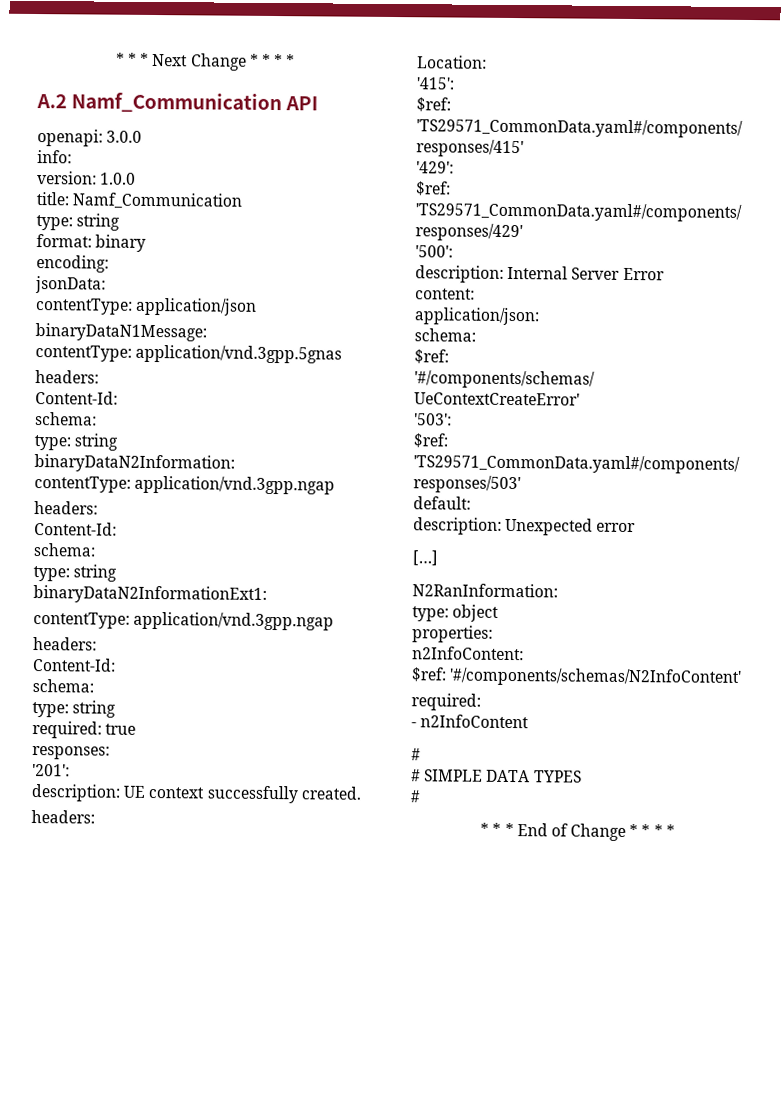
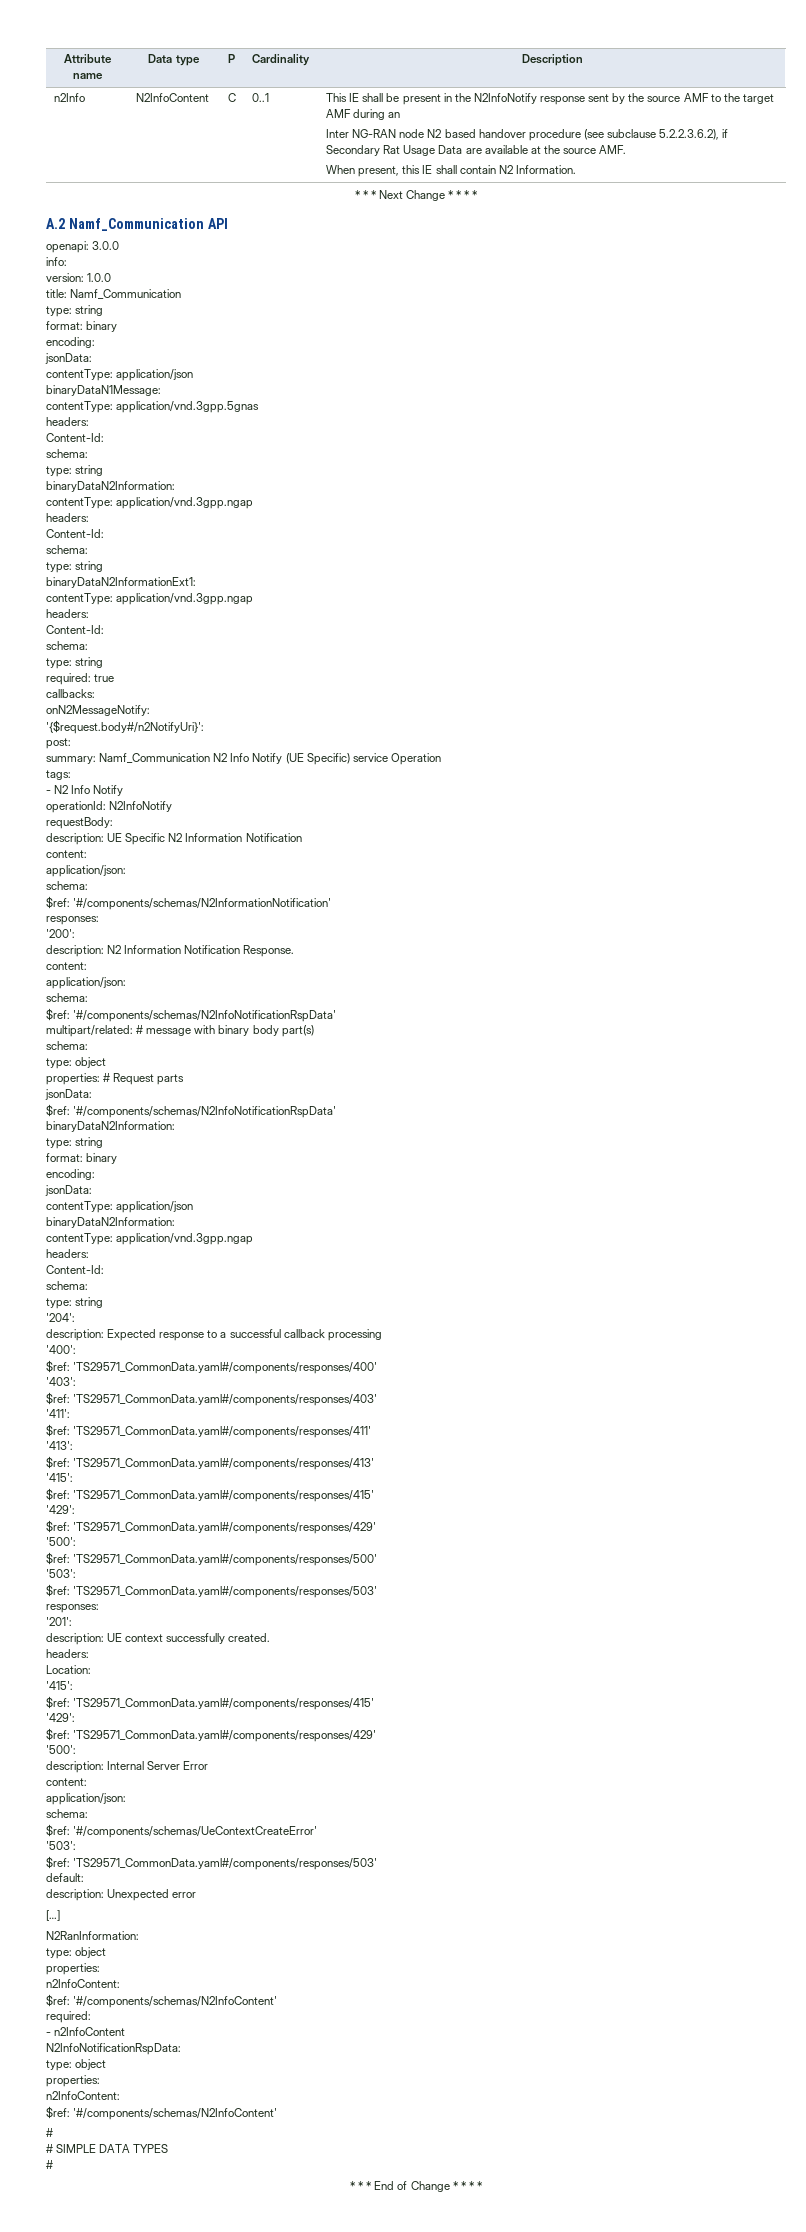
+ Attribute name | Data type | P | Cardinality | Description
+ n2Info | N2InfoContent | C | 0..1 | This IE shall be present in the N2InfoNotify response sent by the source AMF to the target AMF during an
+ Inter NG-RAN node N2 based handover procedure (see subclause 5.2.2.3.6.2), if Secondary Rat Usage Data are available at the source AMF.
+ When present, this IE shall contain N2 Information.
+ callbacks:
+ onN2MessageNotify:
+ '{$request.body#/n2NotifyUri}':
+ post:
+ summary: Namf_Communication N2 Info Notify (UE Specific) service Operation
+ tags:
+ - N2 Info Notify
+ operationId: N2InfoNotify
+ requestBody:
+ description: UE Specific N2 Information Notification
+ content:
+ application/json:
+ schema:
+ $ref: '#/components/schemas/N2InformationNotification'
+ responses:
+ '200':
+ description: N2 Information Notification Response.
+ content:
+ application/json:
+ schema:
+ $ref: '#/components/schemas/N2InfoNotificationRspData'
+ multipart/related: # message with binary body part(s)
+ schema:
+ type: object
+ properties: # Request parts
+ jsonData:
+ $ref: '#/components/schemas/N2InfoNotificationRspData'
+ binaryDataN2Information:
+ type: string
+ format: binary
+ encoding:
+ jsonData:
+ contentType: application/json
+ binaryDataN2Information:
+ contentType: application/vnd.3gpp.ngap
+ headers:
+ Content-Id:
+ schema:
+ type: string
+ '204':
+ description: Expected response to a successful callback processing
+ '400':
+ $ref: 'TS29571_CommonData.yaml#/components/responses/400'
+ '403':
+ $ref: 'TS29571_CommonData.yaml#/components/responses/403'
+ '411':
+ $ref: 'TS29571_CommonData.yaml#/components/responses/411'
+ '413':
+ $ref: 'TS29571_CommonData.yaml#/components/responses/413'
+ '415':
+ $ref: 'TS29571_CommonData.yaml#/components/responses/415'
+ '429':
+ $ref: 'TS29571_CommonData.yaml#/components/responses/429'
+ '500':
+ $ref: 'TS29571_CommonData.yaml#/components/responses/500'
+ '503':
+ $ref: 'TS29571_CommonData.yaml#/components/responses/503'
+ N2InfoNotificationRspData:
+ type: object
+ properties:
+ n2InfoContent:
+ $ref: '#/components/schemas/N2InfoContent'

